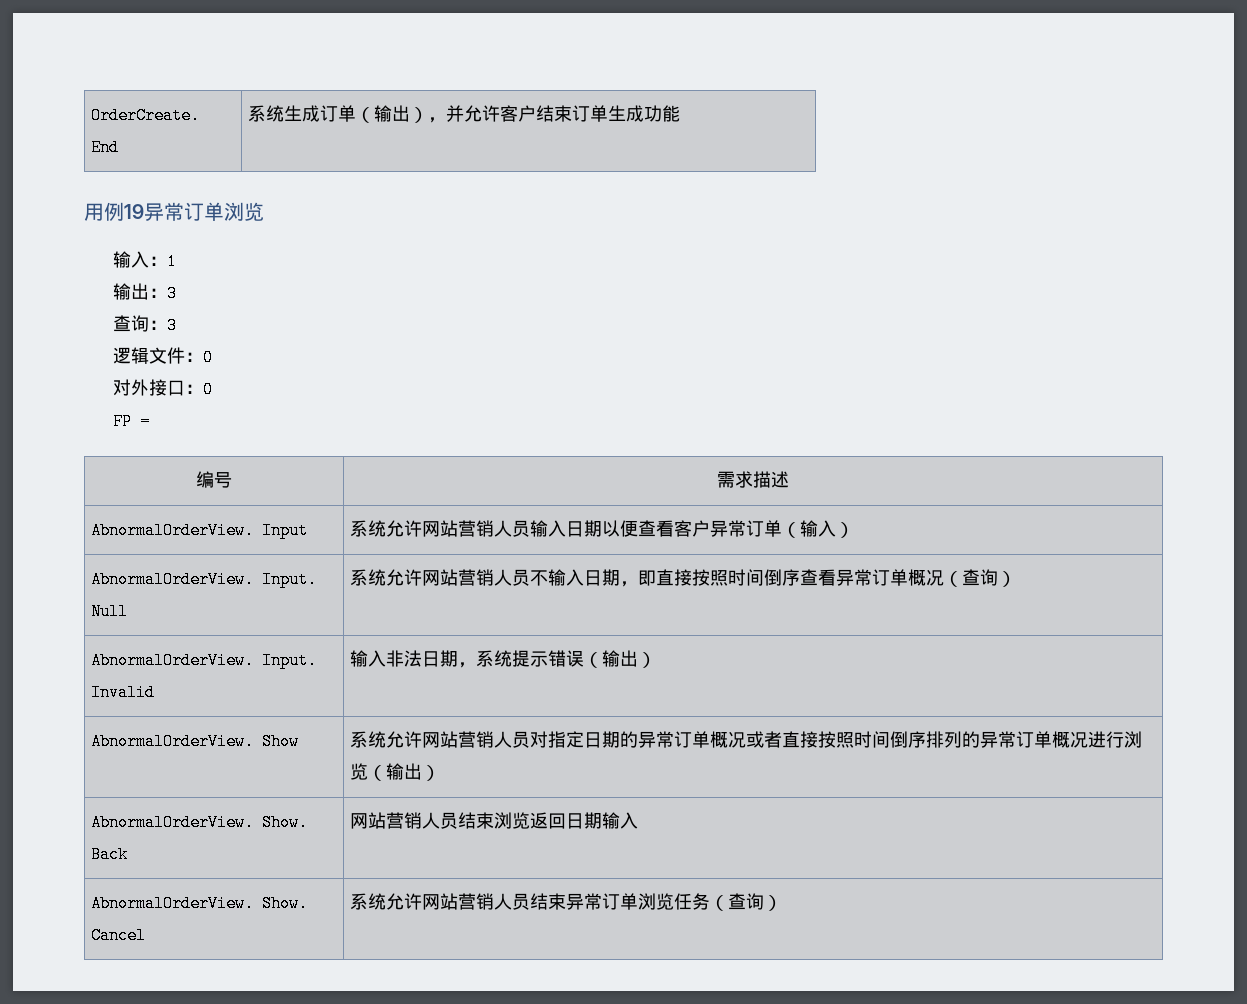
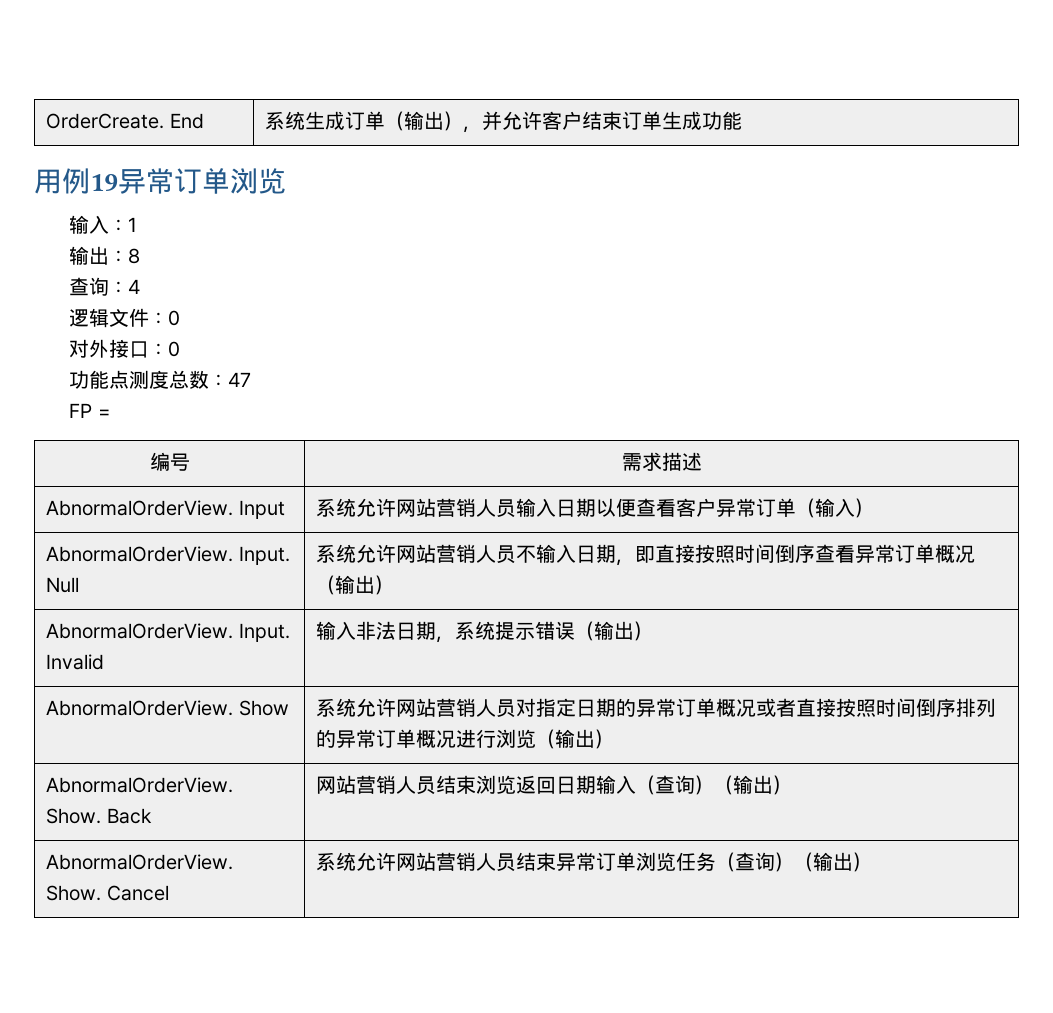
- 输出：3
+ 输出：8
- 查询：3
+ 查询：4
+ 功能点测度总数：47
- AbnormalOrderView. Input. Null | 系统允许网站营销人员不输入日期，即直接按照时间倒序查看异常订单概况（查询）
+ AbnormalOrderView. Input. Null | 系统允许网站营销人员不输入日期，即直接按照时间倒序查看异常订单概况（输出）
- AbnormalOrderView. Show. Back | 网站营销人员结束浏览返回日期输入
+ AbnormalOrderView. Show. Back | 网站营销人员结束浏览返回日期输入（查询）（输出）
- AbnormalOrderView. Show. Cancel | 系统允许网站营销人员结束异常订单浏览任务（查询）
+ AbnormalOrderView. Show. Cancel | 系统允许网站营销人员结束异常订单浏览任务（查询）（输出）

